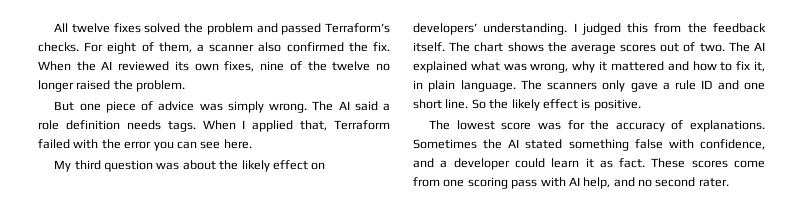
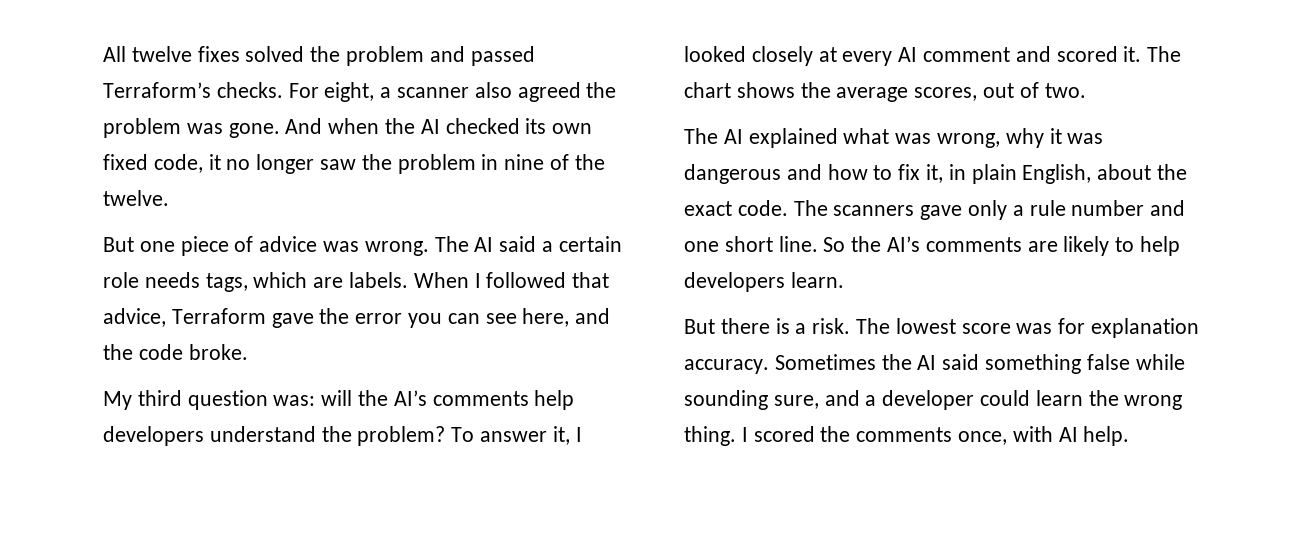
- For eight of them, a scanner also confirmed the fix. When the AI reviewed its own fixes, nine of the twelve no longer raised the problem.
+ For eight, a scanner also agreed the problem was gone. And when the AI checked its own fixed code, it no longer saw the problem in nine of the twelve.
- But one piece of advice was simply wrong.
+ But one piece of advice was wrong.
- The AI said a role definition needs tags. When I applied that, Terraform failed with the error you can see here.
- My third question was about the likely effect on developers’ understanding. I judged this from the feedback itself.
+ The AI said a certain role needs tags, which are labels. When I followed that advice, Terraform gave the error you can see here, and the code broke.
+ My third question was: will the AI’s comments help developers understand the problem? To answer it, I looked closely at every AI comment and scored it.
- The chart shows the average scores out of two. The AI explained what was wrong, why it mattered and how to fix it, in plain language. The scanners only gave a rule ID and one short line.
+ The chart shows the average scores, out of two.
+ The AI explained what was wrong, why it was dangerous and how to fix it, in plain English, about the exact code. The scanners gave only a rule number and one short line.
- So the likely effect is positive.
- The lowest score was for the accuracy of explanations.
+ So the AI’s comments are likely to help developers learn.
+ But there is a risk. The lowest score was for explanation accuracy.
- Sometimes the AI stated something false with confidence, and a developer could learn it as fact. These scores come from one scoring pass with AI help, and no second rater.
+ Sometimes the AI said something false while sounding sure, and a developer could learn the wrong thing. I scored the comments once, with AI help.

